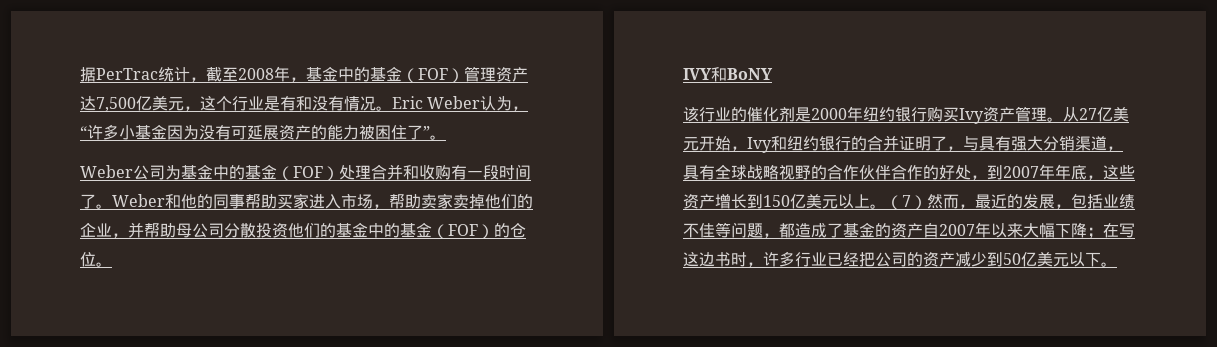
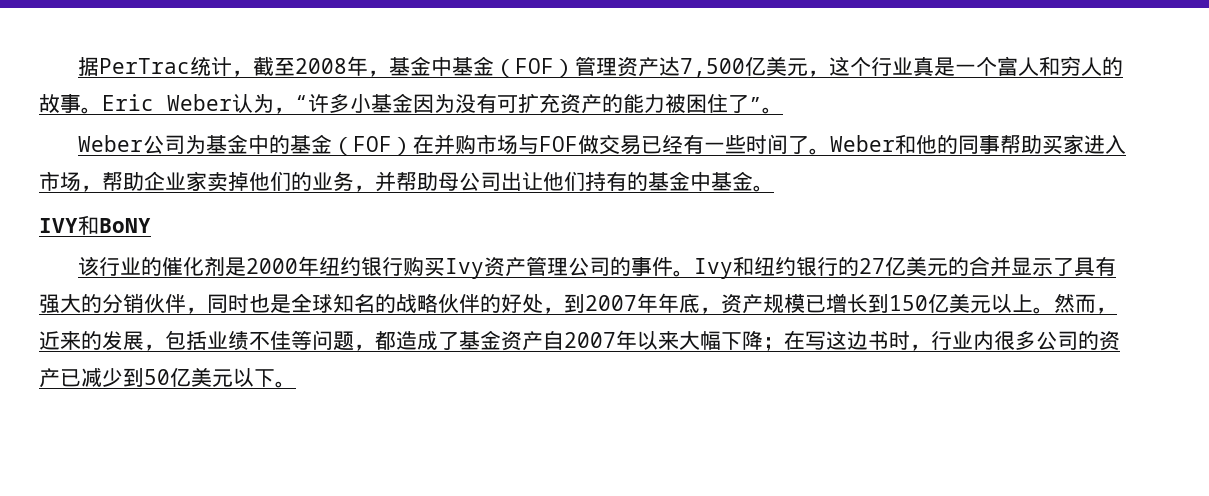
- 据PerTrac统计，截至2008年，基金中的基金（FOF）管理资产达7,500亿美元，这个行业是有和没有情况。
+ 据PerTrac统计，截至2008年，基金中基金（FOF）管理资产达7,500亿美元，这个行业真是一个富人和穷人的故事。
- Eric Weber认为，“许多小基金因为没有可延展资产的能力被困住了”。
+ Eric Weber认为，“许多小基金因为没有可扩充资产的能力被困住了”。
- Weber公司为基金中的基金（FOF）处理合并和收购有一段时间了。
+ Weber公司为基金中的基金（FOF）在并购市场与FOF做交易已经有一些时间了。
- Weber和他的同事帮助买家进入市场，帮助卖家卖掉他们的企业，并帮助母公司分散投资他们的基金中的基金（FOF）的仓位。
+ Weber和他的同事帮助买家进入市场，帮助企业家卖掉他们的业务，并帮助母公司出让他们持有的基金中基金。
- 该行业的催化剂是2000年纽约银行购买Ivy资产管理。从27亿美元开始，Ivy和纽约银行的合并证明了，与具有强大分销渠道，具有全球战略视野的合作伙伴合作的好处，到2007年年底，这些资产增长到150亿美元以上。
+ 该行业的催化剂是2000年纽约银行购买Ivy资产管理公司的事件。Ivy和纽约银行的27亿美元的合并显示了具有强大的分销伙伴，同时也是全球知名的战略伙伴的好处，到2007年年底，资产规模已增长到150亿美元以上。
- （7）然而，最近的发展，包括业绩不佳等问题，都造成了基金的资产自2007年以来大幅下降；在写这边书时，许多行业已经把公司的资产减少到50亿美元以下。
+ 然而，近来的发展，包括业绩不佳等问题，都造成了基金资产自2007年以来大幅下降；在写这边书时，行业内很多公司的资产已减少到50亿美元以下。

